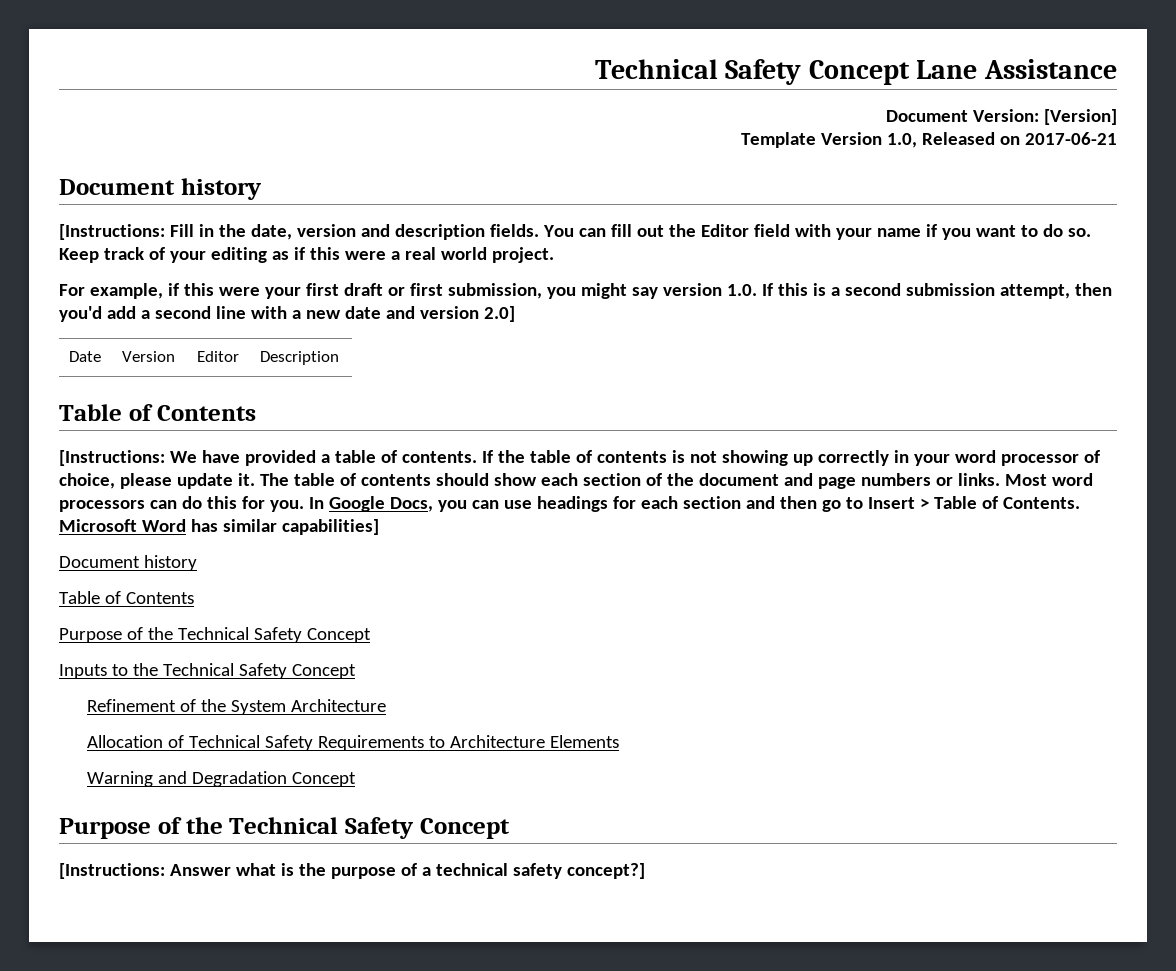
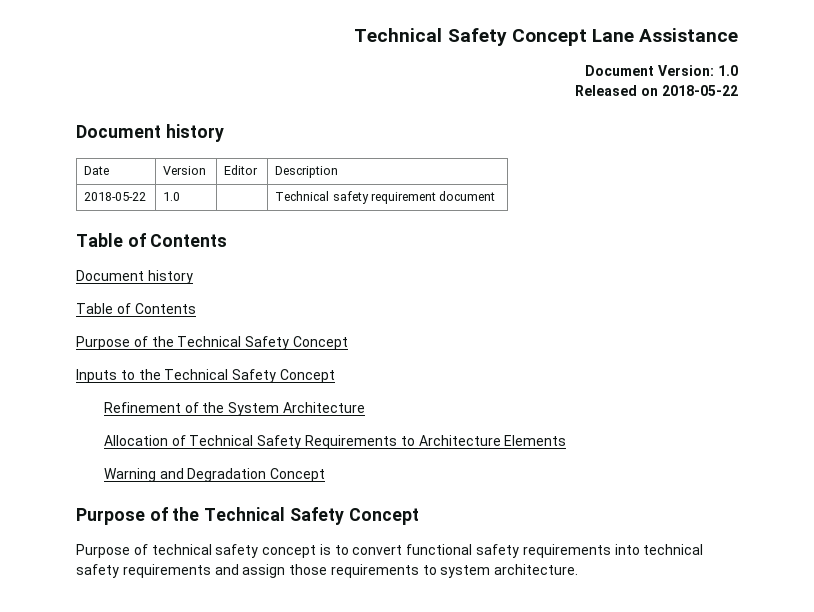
- Document Version: [Version]
- Template Version 1.0, Released on 2017-06-21
+ Document Version: 1.0
+ Released on 2018-05-22
  Document history
- [Instructions: Fill in the date, version and description fields. You can fill out the Editor field with your name if you want to do so. Keep track of your editing as if this were a real world project.
- For example, if this were your first draft or first submission, you might say version 1.0. If this is a second submission attempt, then you'd add a second line with a new date and version 2.0]
  Date | Version | Editor | Description
+ 2018-05-22 | 1.0 | | Technical safety requirement document
  Table of Contents
- [Instructions: We have provided a table of contents. If the table of contents is not showing up correctly in your word processor of choice, please update it. The table of contents should show each section of the document and page numbers or links. Most word processors can do this for you. In Google Docs, you can use headings for each section and then go to Insert > Table of Contents. Microsoft Word has similar capabilities]
- [Instructions: Answer what is the purpose of a technical safety concept?]
+ Purpose of technical safety concept is to convert functional safety requirements into technical safety requirements and assign those requirements to system architecture.

